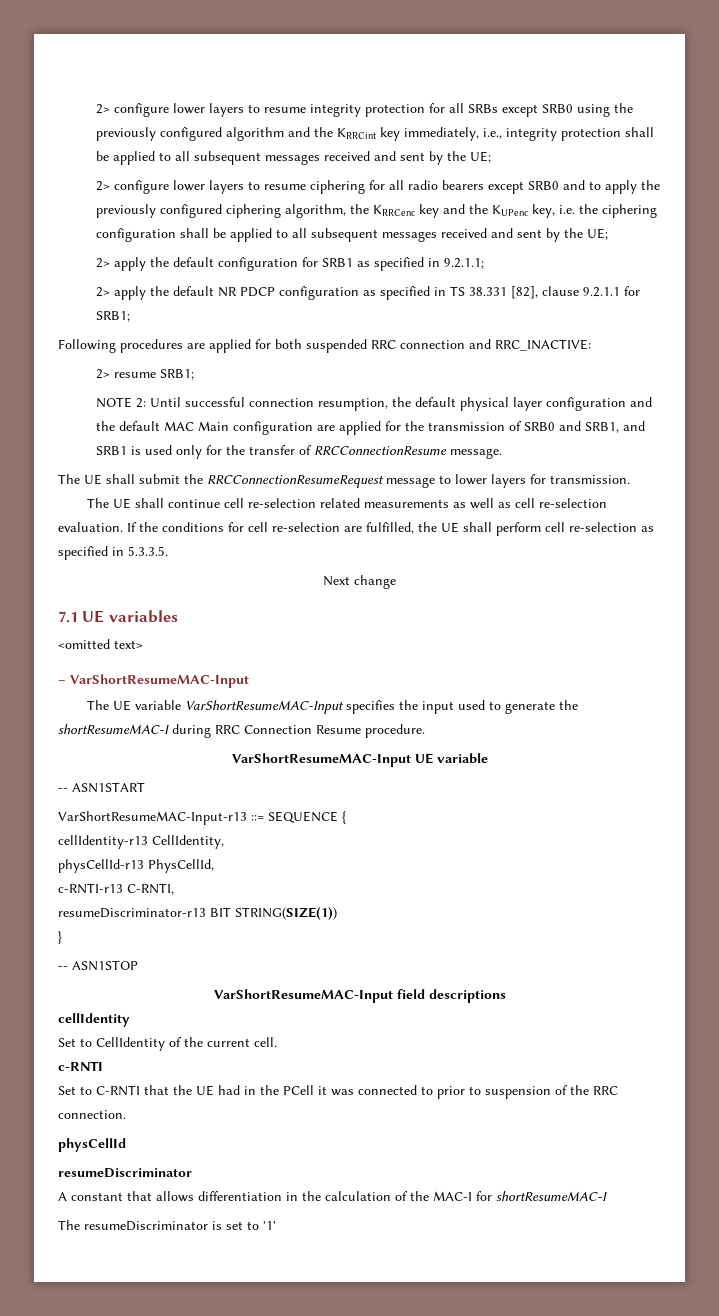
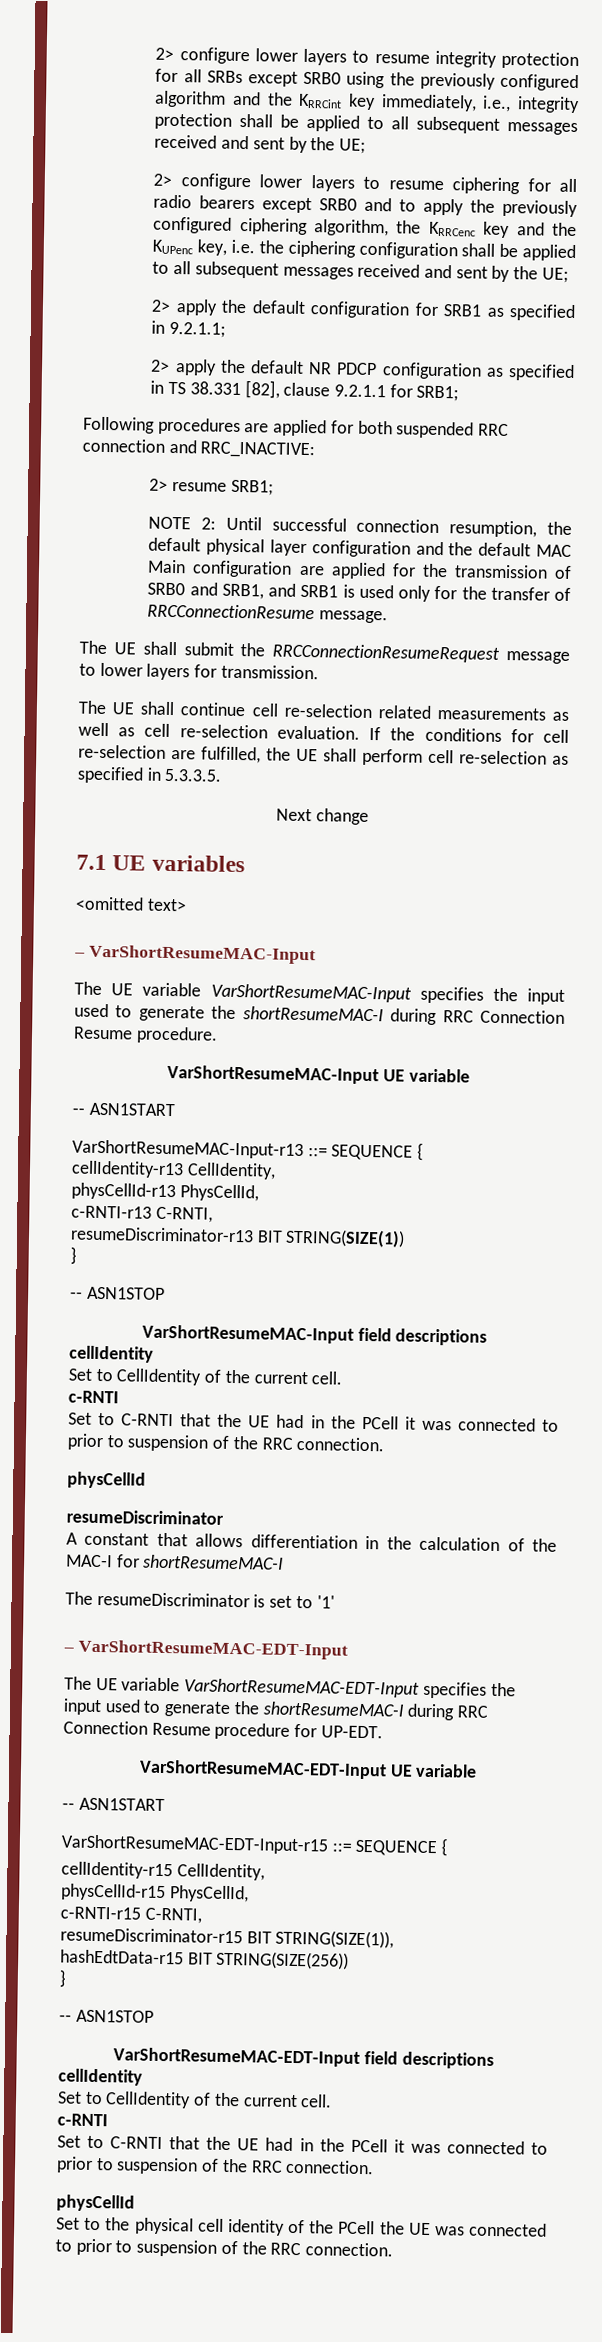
+ – VarShortResumeMAC-EDT-Input
+ The UE variable VarShortResumeMAC-EDT-Input specifies the input used to generate the shortResumeMAC-I during RRC Connection Resume procedure for UP-EDT.
+ VarShortResumeMAC-EDT-Input UE variable
+ -- ASN1START
+ VarShortResumeMAC-EDT-Input-r15 ::= SEQUENCE {
+ cellIdentity-r15 CellIdentity,
+ physCellId-r15 PhysCellId,
+ c-RNTI-r15 C-RNTI,
+ resumeDiscriminator-r15 BIT STRING(SIZE(1)),
+ hashEdtData-r15 BIT STRING(SIZE(256))
+ }
+ -- ASN1STOP
+ VarShortResumeMAC-EDT-Input field descriptions
+ cellIdentity
+ Set to CellIdentity of the current cell.
+ c-RNTI
+ Set to C-RNTI that the UE had in the PCell it was connected to prior to suspension of the RRC connection.
+ physCellId
+ Set to the physical cell identity of the PCell the UE was connected to prior to suspension of the RRC connection.

